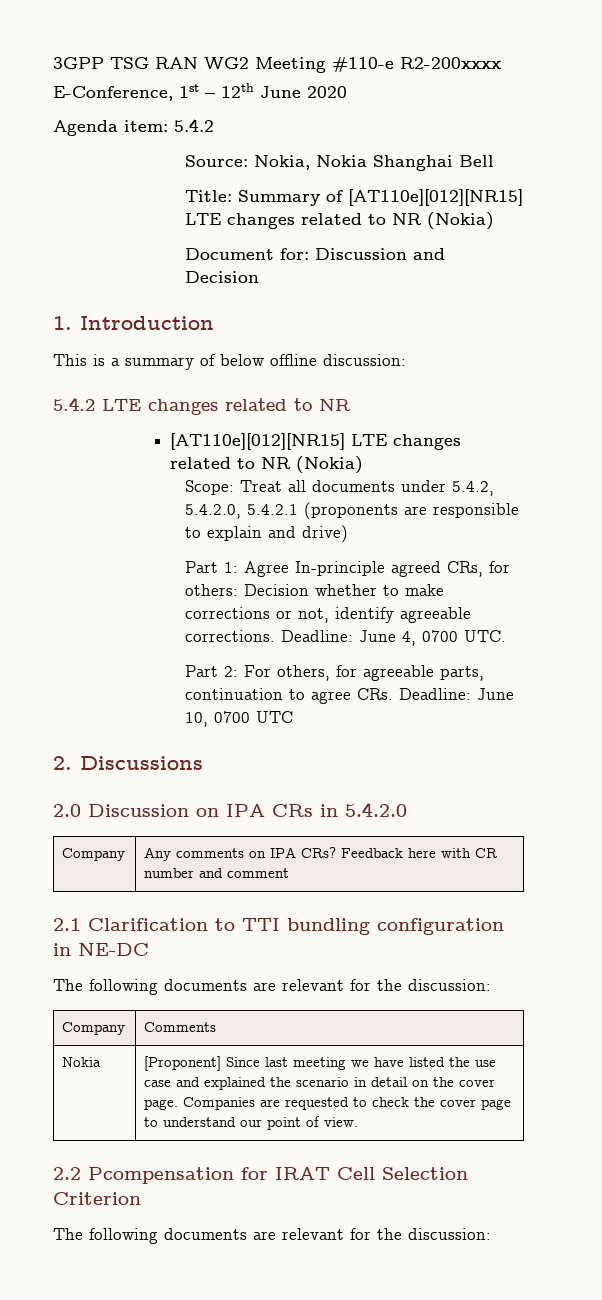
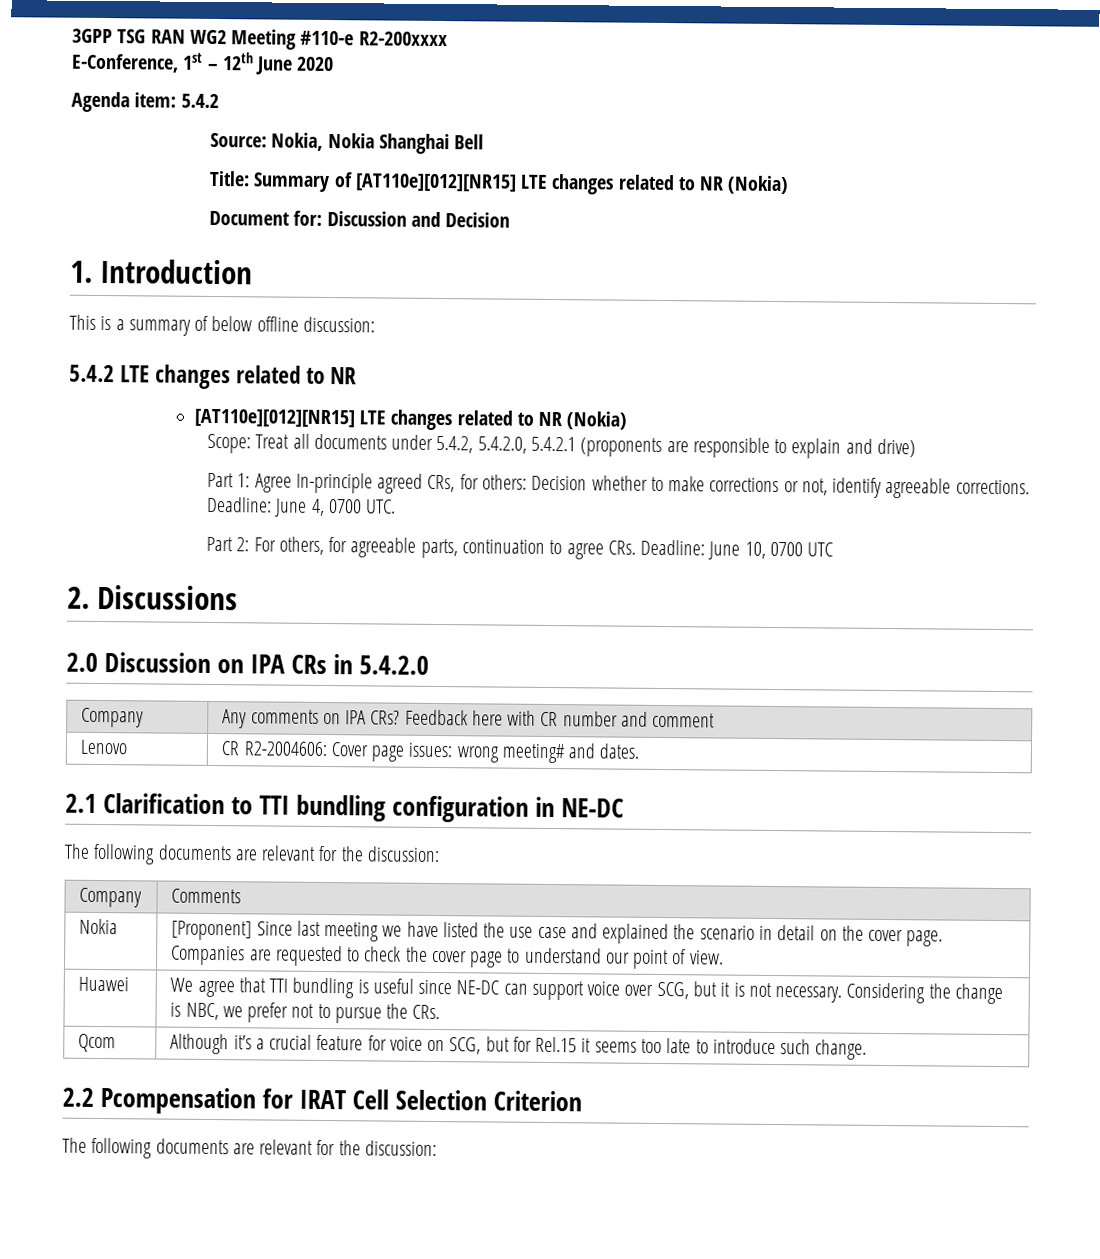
+ Lenovo | CR R2-2004606: Cover page issues: wrong meeting# and dates.
+ Huawei | We agree that TTI bundling is useful since NE-DC can support voice over SCG, but it is not necessary. Considering the change is NBC, we prefer not to pursue the CRs.
+ Qcom | Although it’s a crucial feature for voice on SCG, but for Rel.15 it seems too late to introduce such change.

